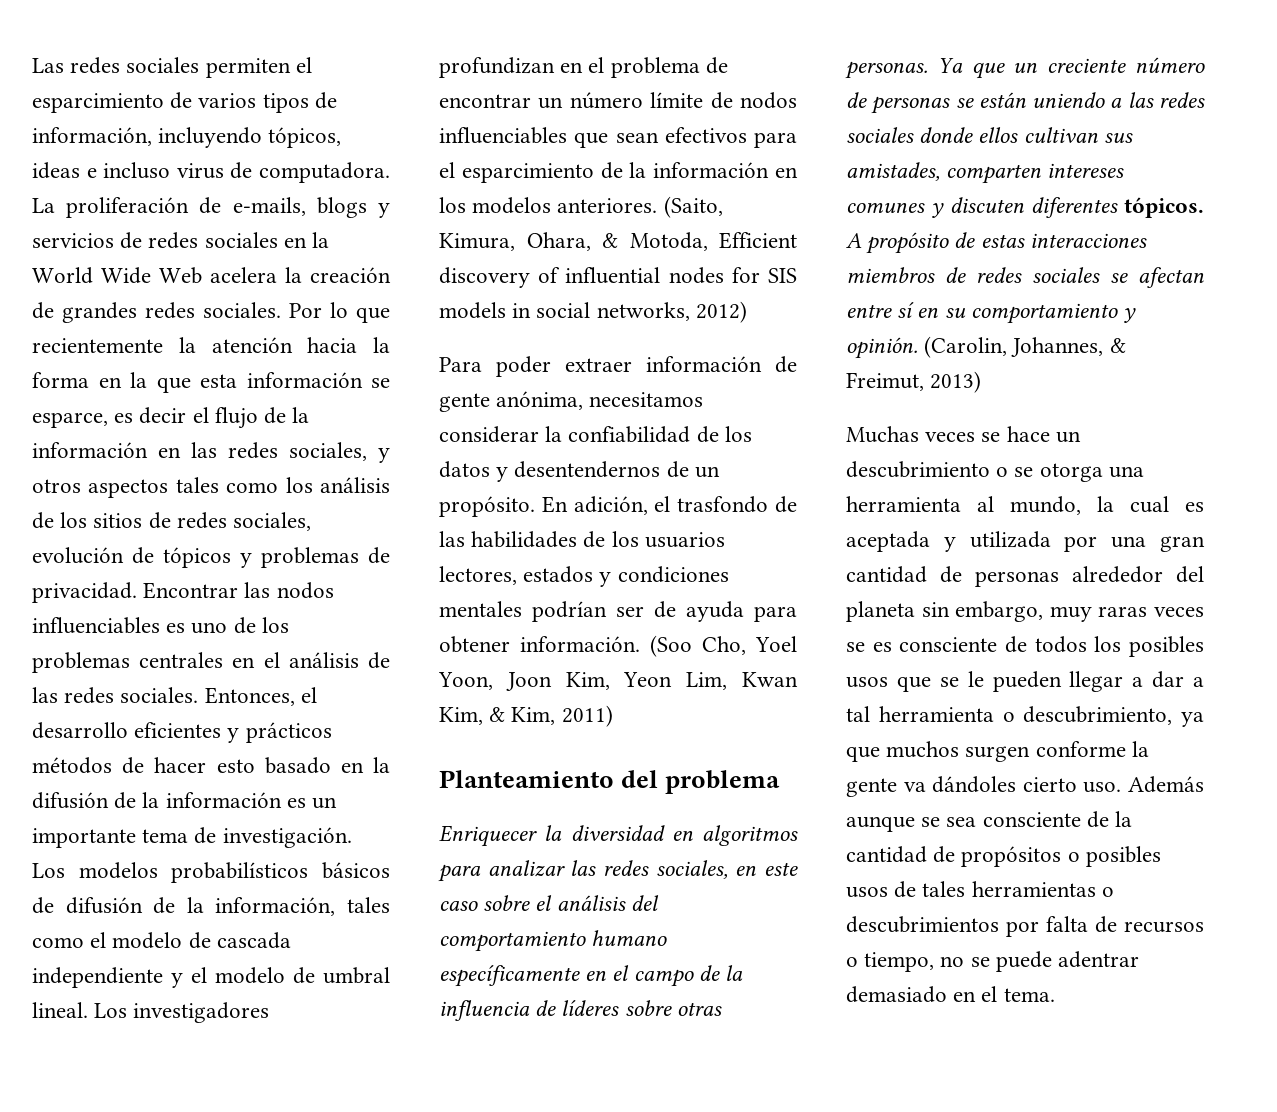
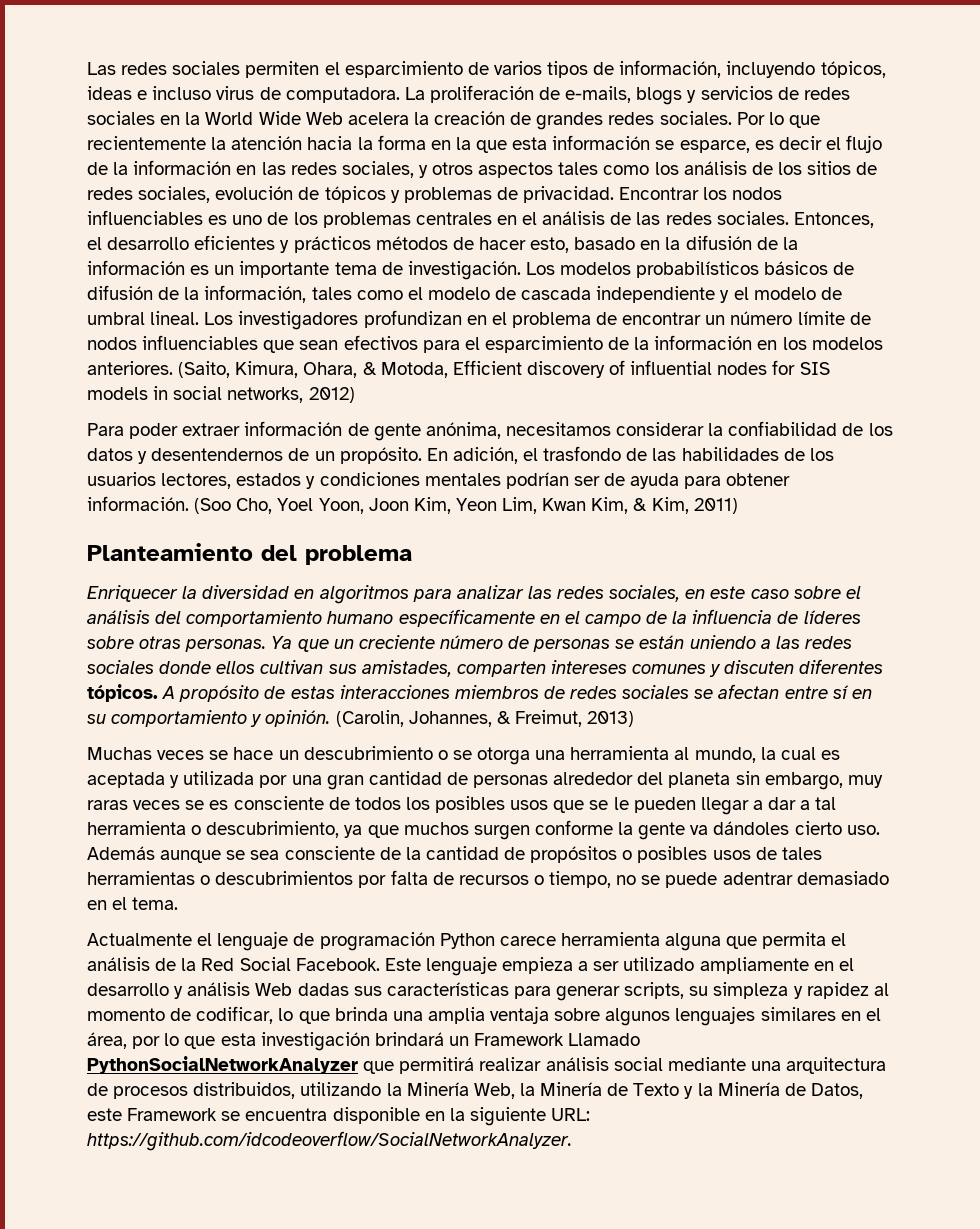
- Encontrar las nodos influenciables es uno de los problemas centrales en el análisis de las redes sociales.
+ Encontrar los nodos influenciables es uno de los problemas centrales en el análisis de las redes sociales.
- Entonces, el desarrollo eficientes y prácticos métodos de hacer esto basado en la difusión de la información es un importante tema de investigación.
+ Entonces, el desarrollo eficientes y prácticos métodos de hacer esto, basado en la difusión de la información es un importante tema de investigación.
+ Actualmente el lenguaje de programación Python carece herramienta alguna que permita el análisis de la Red Social Facebook. Este lenguaje empieza a ser utilizado ampliamente en el desarrollo y análisis Web dadas sus características para generar scripts, su simpleza y rapidez al momento de codificar, lo que brinda una amplia ventaja sobre algunos lenguajes similares en el área, por lo que esta investigación brindará un Framework Llamado PythonSocialNetworkAnalyzer que permitirá realizar análisis social mediante una arquitectura de procesos distribuidos, utilizando la Minería Web, la Minería de Texto y la Minería de Datos, este Framework se encuentra disponible en la siguiente URL: https://github.com/idcodeoverflow/SocialNetworkAnalyzer.

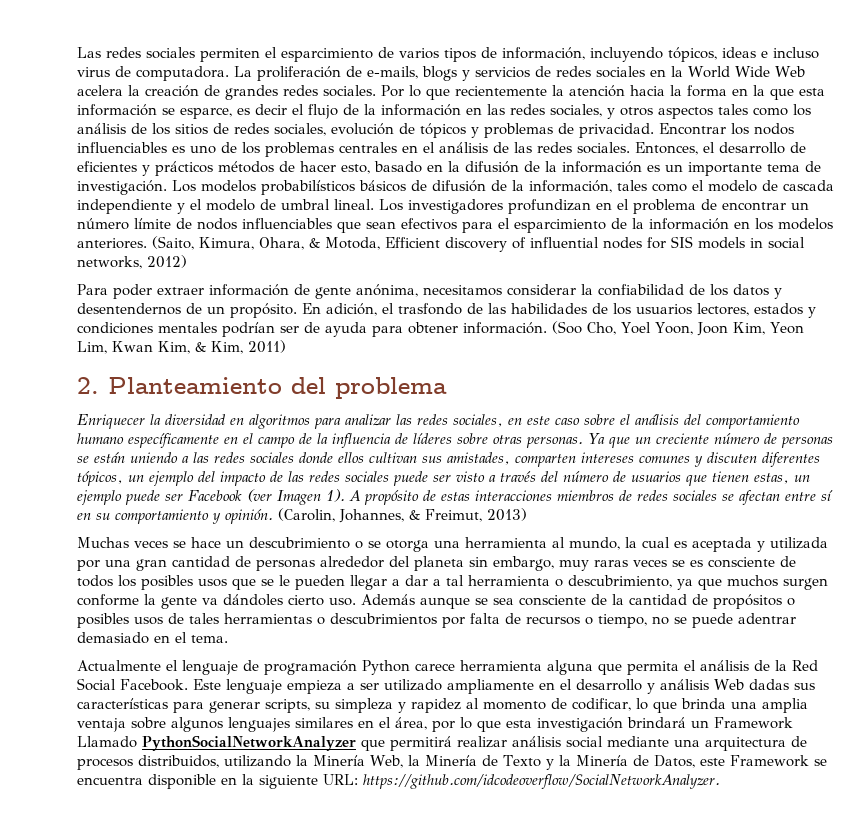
- Entonces, el desarrollo eficientes y prácticos métodos de hacer esto, basado en la difusión de la información es un importante tema de investigación.
+ Entonces, el desarrollo de eficientes y prácticos métodos de hacer esto, basado en la difusión de la información es un importante tema de investigación.
- Planteamiento del problema
+ 2. Planteamiento del problema
- Ya que un creciente número de personas se están uniendo a las redes sociales donde ellos cultivan sus amistades, comparten intereses comunes y discuten diferentes tópicos.
+ Ya que un creciente número de personas se están uniendo a las redes sociales donde ellos cultivan sus amistades, comparten intereses comunes y discuten diferentes tópicos, un ejemplo del impacto de las redes sociales puede ser visto a través del número de usuarios que tienen estas, un ejemplo puede ser Facebook (ver Imagen 1).

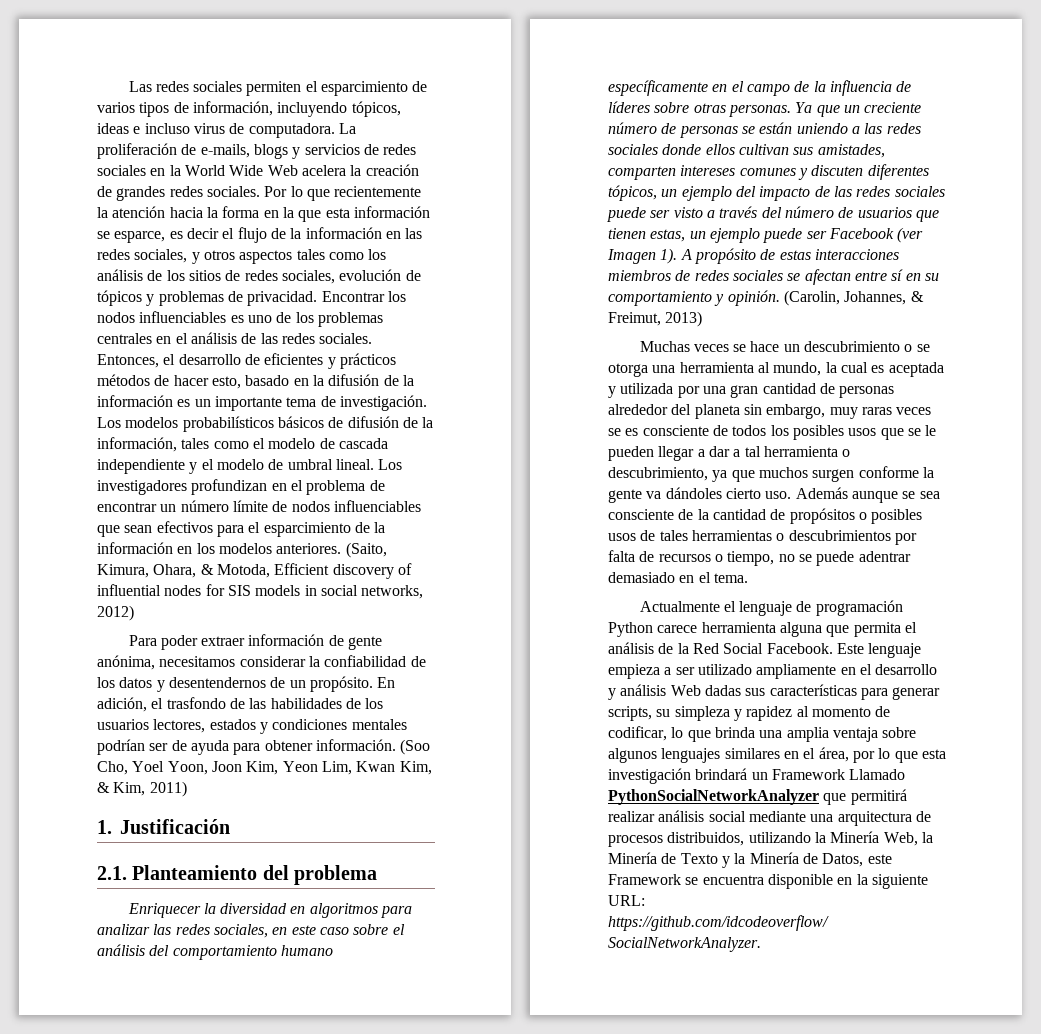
- 2. Planteamiento del problema
+ 1. Justificación
+ 2.1. Planteamiento del problema

